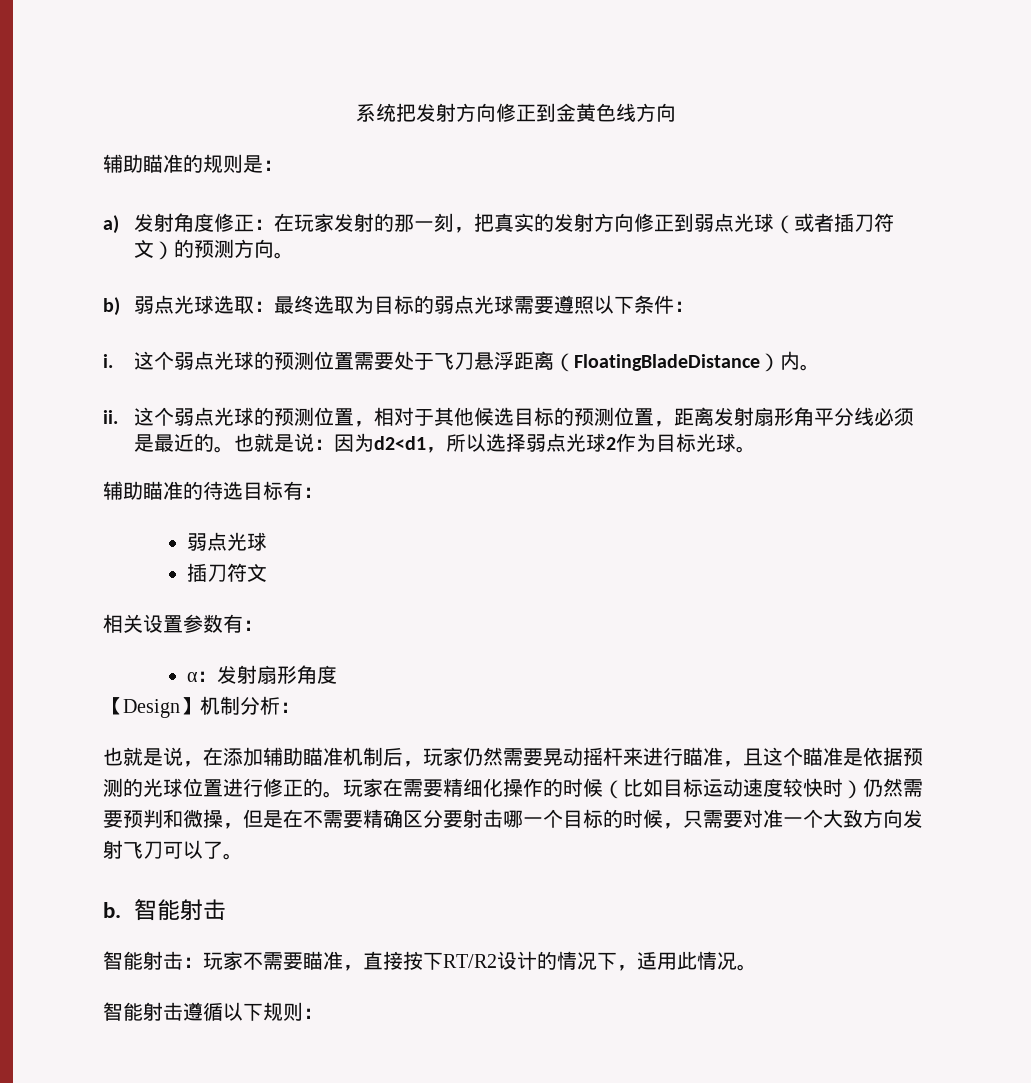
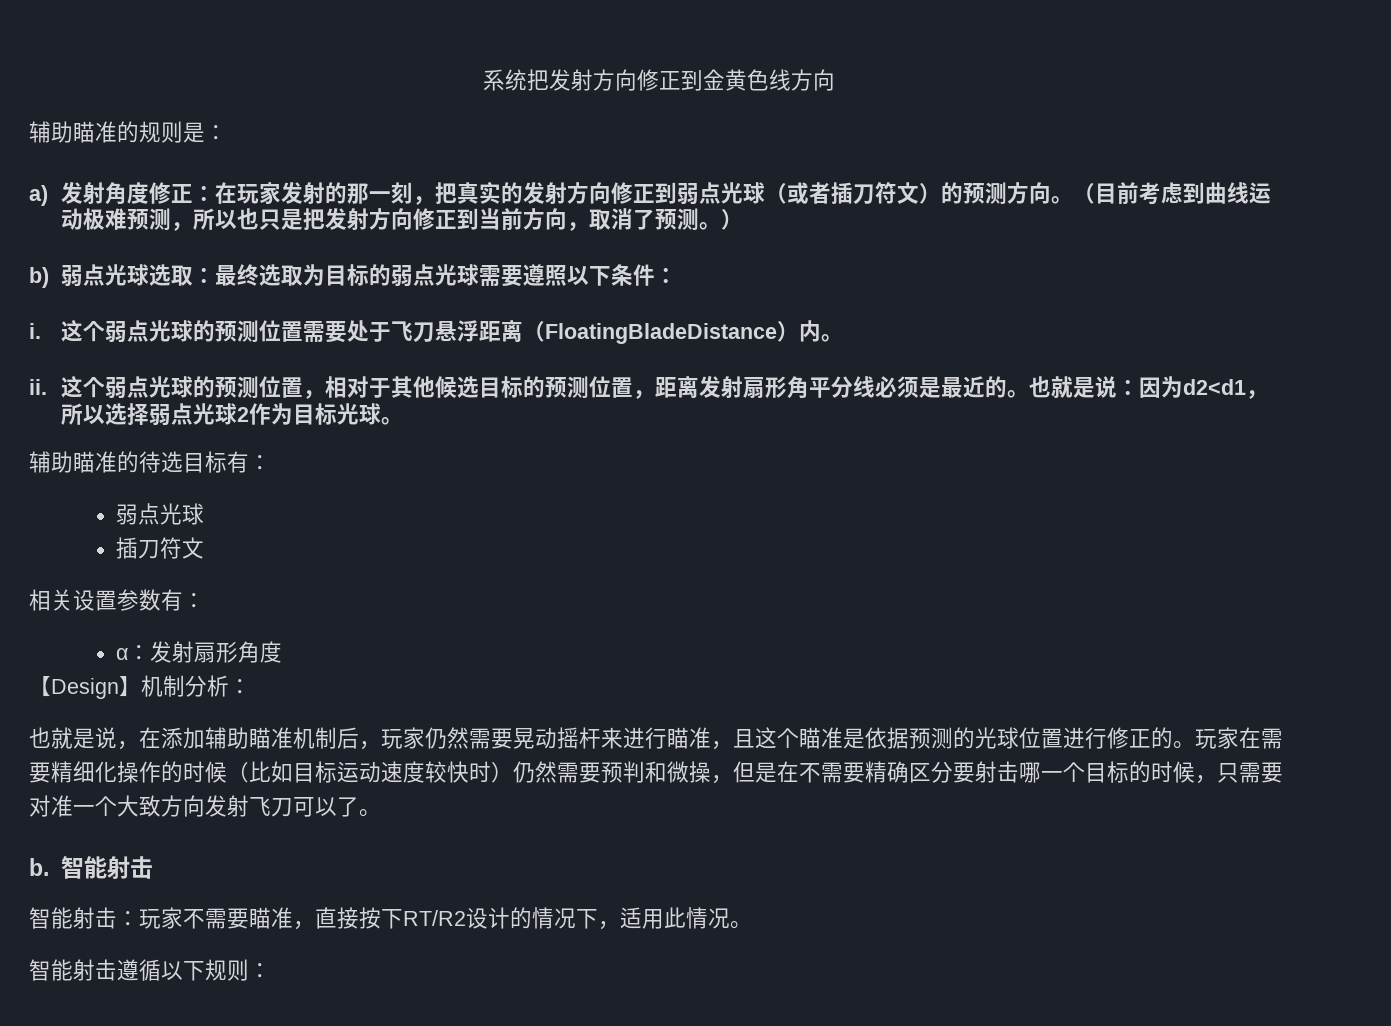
+ （目前考虑到曲线运动极难预测，所以也只是把发射方向修正到当前方向，取消了预测。）

